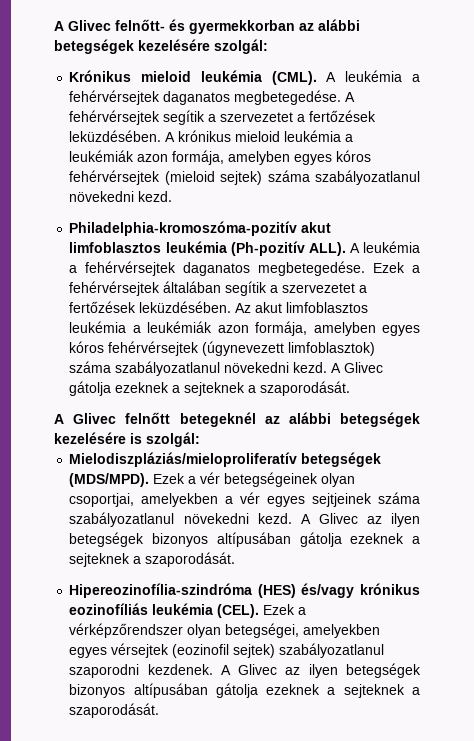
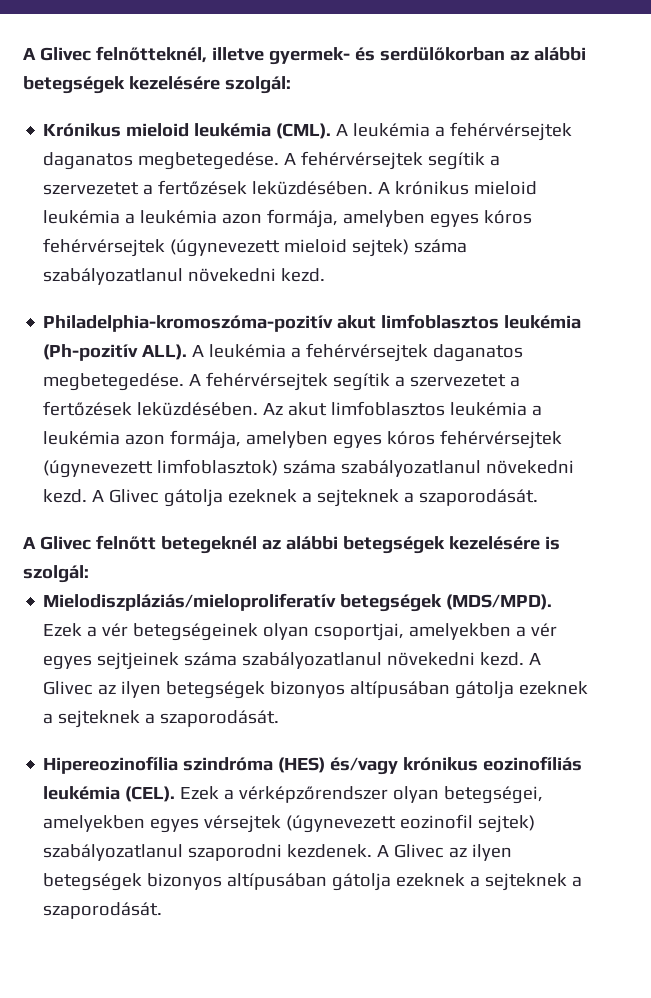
- A Glivec felnőtt- és gyermekkorban az alábbi betegségek kezelésére szolgál:
+ A Glivec felnőtteknél, illetve gyermek- és serdülőkorban az alábbi betegségek kezelésére szolgál:
- A krónikus mieloid leukémia a leukémiák azon formája, amelyben egyes kóros fehérvérsejtek (mieloid sejtek) száma szabályozatlanul növekedni kezd.
+ A krónikus mieloid leukémia a leukémia azon formája, amelyben egyes kóros fehérvérsejtek (úgynevezett mieloid sejtek) száma szabályozatlanul növekedni kezd.
- Philadelphia-kromoszóma-pozitív akut limfoblasztos leukémia (Ph-pozitív ALL). A leukémia a fehérvérsejtek daganatos megbetegedése. Ezek a fehérvérsejtek általában segítik a szervezetet a fertőzések leküzdésében.
+ Philadelphia-kromoszóma-pozitív akut limfoblasztos leukémia (Ph-pozitív ALL). A leukémia a fehérvérsejtek daganatos megbetegedése. A fehérvérsejtek segítik a szervezetet a fertőzések leküzdésében.
- Az akut limfoblasztos leukémia a leukémiák azon formája, amelyben egyes kóros fehérvérsejtek (úgynevezett limfoblasztok) száma szabályozatlanul növekedni kezd.
+ Az akut limfoblasztos leukémia a leukémia azon formája, amelyben egyes kóros fehérvérsejtek (úgynevezett limfoblasztok) száma szabályozatlanul növekedni kezd.
- Hipereozinofília-szindróma (HES) és/vagy krónikus eozinofíliás leukémia (CEL).
+ Hipereozinofília szindróma (HES) és/vagy krónikus eozinofíliás leukémia (CEL).
- Ezek a vérképzőrendszer olyan betegségei, amelyekben egyes vérsejtek (eozinofil sejtek) szabályozatlanul szaporodni kezdenek.
+ Ezek a vérképzőrendszer olyan betegségei, amelyekben egyes vérsejtek (úgynevezett eozinofil sejtek) szabályozatlanul szaporodni kezdenek.

